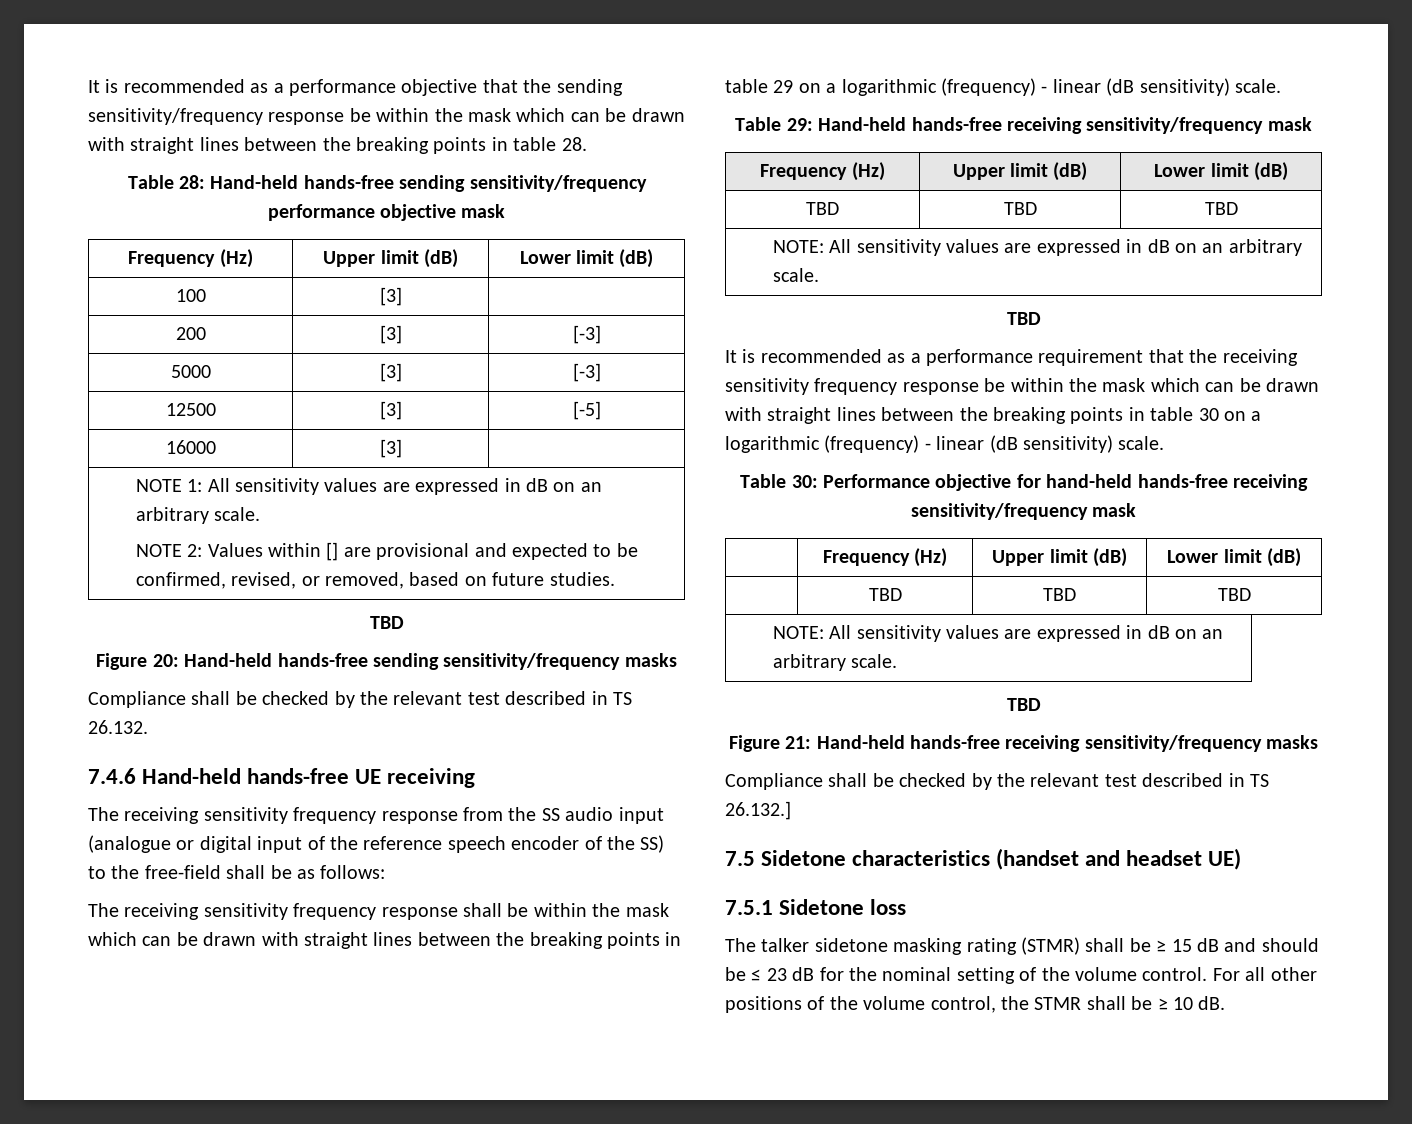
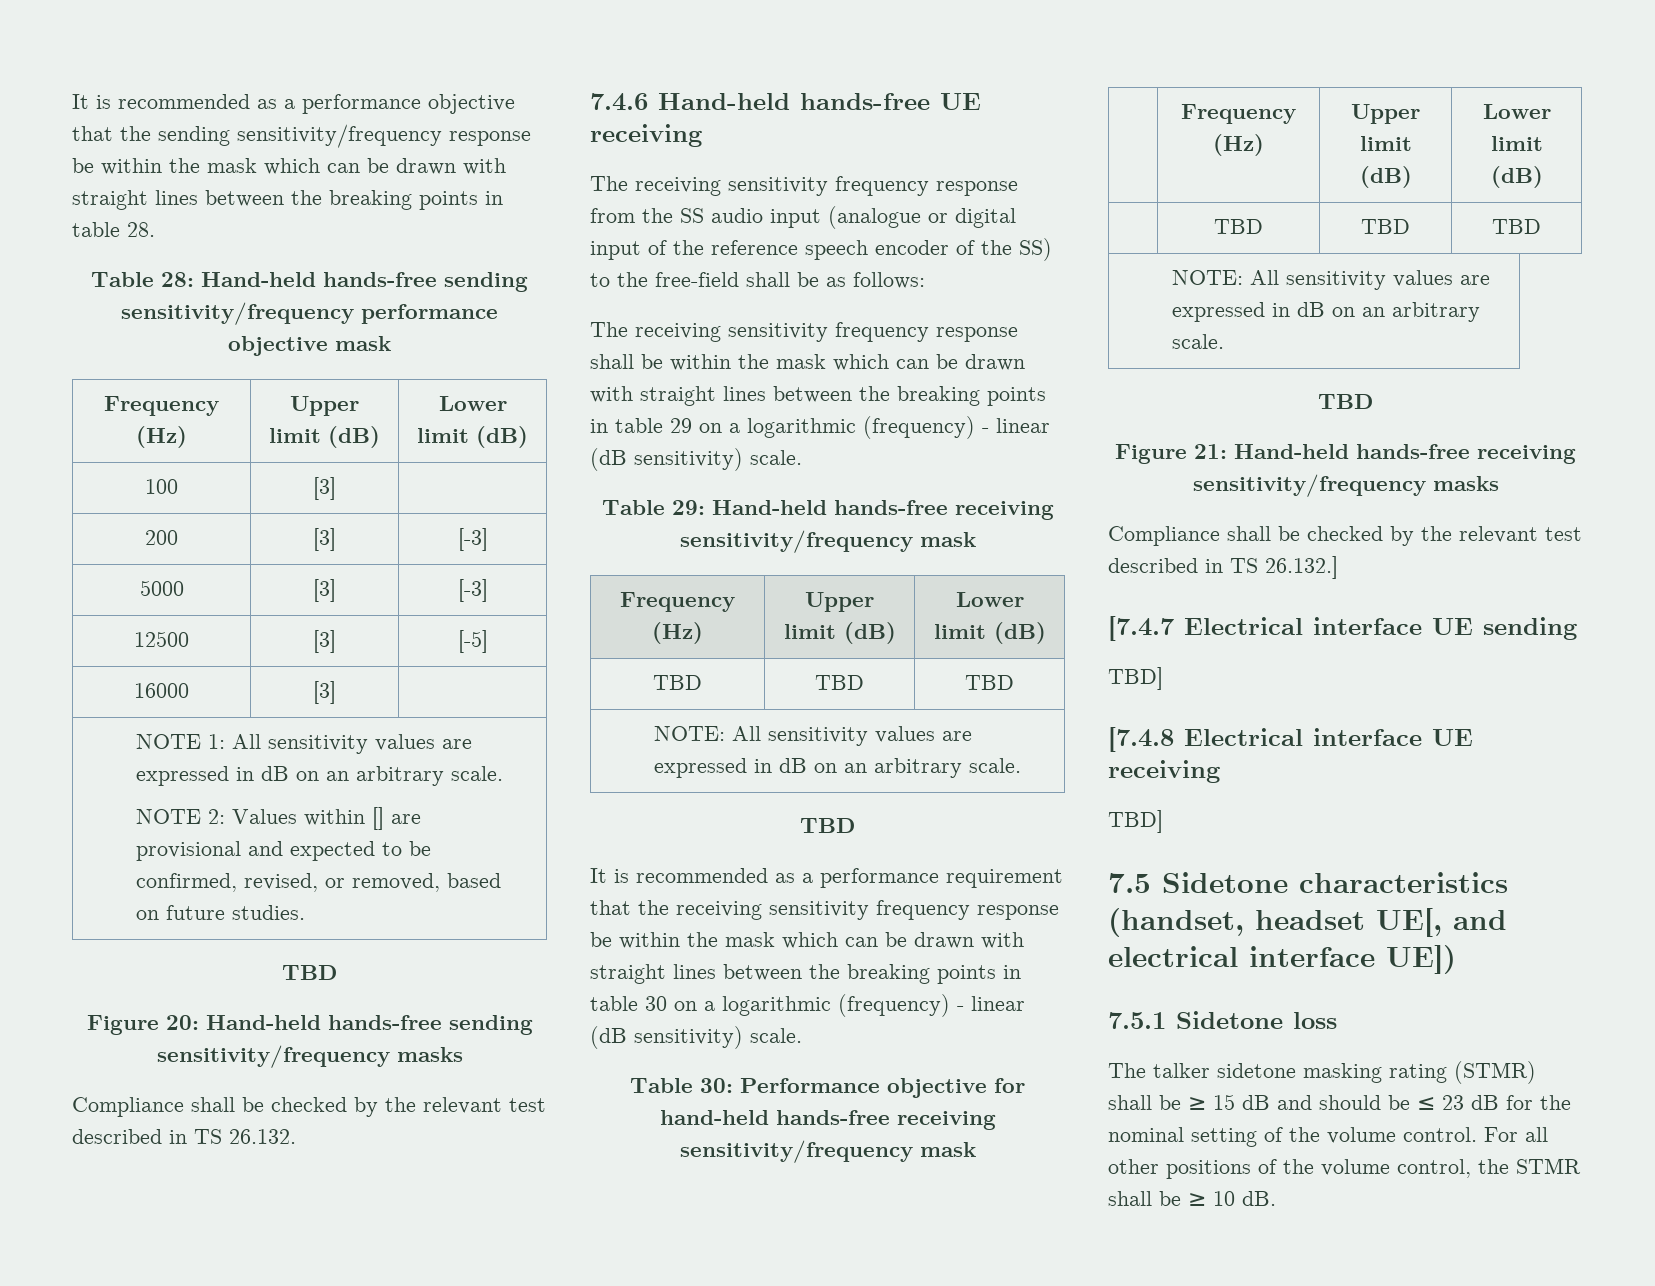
- 7.5 Sidetone characteristics (handset and headset UE)
+ [7.4.7 Electrical interface UE sending
+ TBD]
+ [7.4.8 Electrical interface UE receiving
+ TBD]
+ 7.5 Sidetone characteristics (handset, headset UE[, and electrical interface UE])

